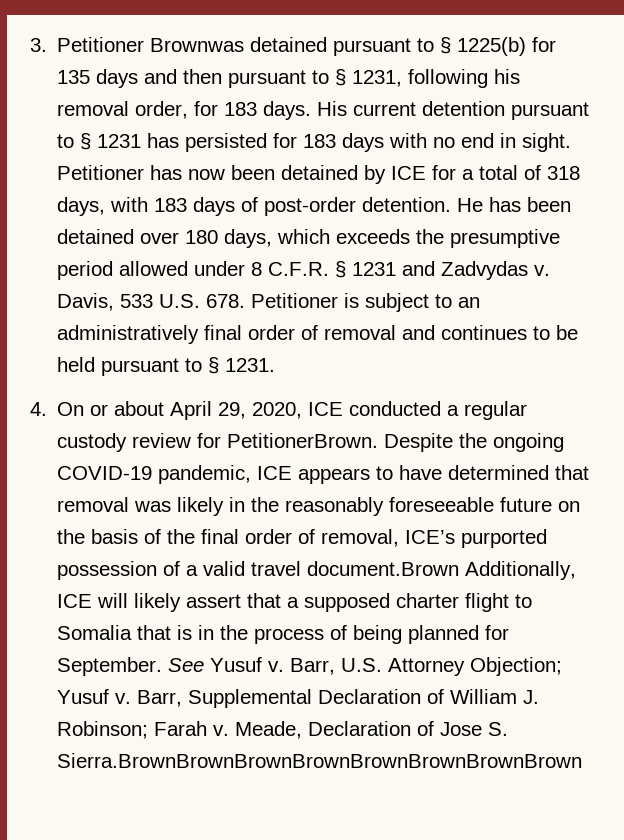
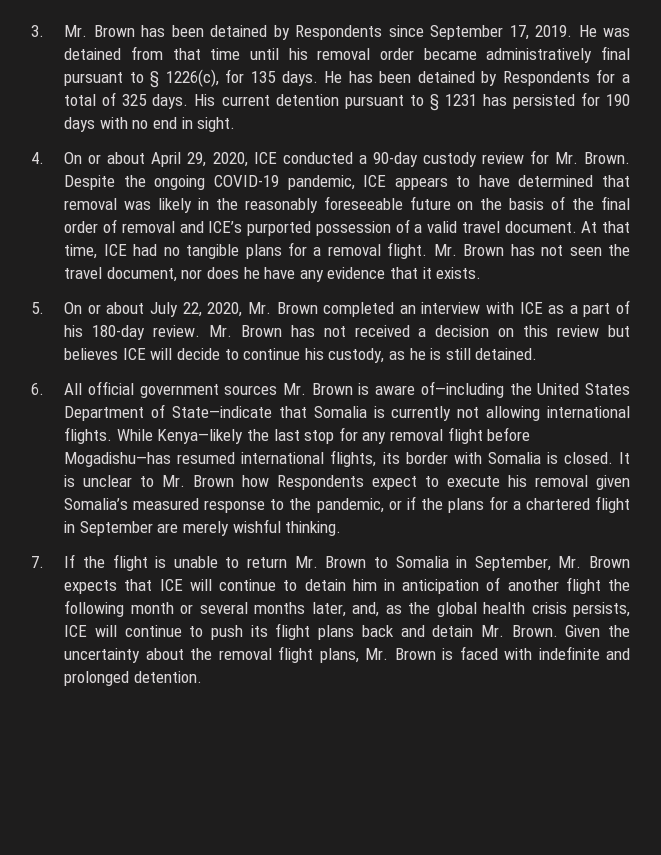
- 3. Petitioner Brownwas detained pursuant to § 1225(b) for 135 days and then pursuant to § 1231, following his removal order, for 183 days.
+ 3. Mr. Brown has been detained by Respondents since September 17, 2019. He was detained from that time until his removal order became administratively final pursuant to § 1226(c), for 135 days. He has been detained by Respondents for a total of 325 days.
- His current detention pursuant to § 1231 has persisted for 183 days with no end in sight. Petitioner has now been detained by ICE for a total of 318 days, with 183 days of post-order detention. He has been detained over 180 days, which exceeds the presumptive period allowed under 8 C.F.R. § 1231 and Zadvydas v. Davis, 533 U.S. 678. Petitioner is subject to an administratively final order of removal and continues to be held pursuant to § 1231.
+ His current detention pursuant to § 1231 has persisted for 190 days with no end in sight.
- 4. On or about April 29, 2020, ICE conducted a regular custody review for PetitionerBrown.
+ 4. On or about April 29, 2020, ICE conducted a 90-day custody review for Mr. Brown.
- Despite the ongoing COVID-19 pandemic, ICE appears to have determined that removal was likely in the reasonably foreseeable future on the basis of the final order of removal, ICE’s purported possession of a valid travel document.Brown Additionally, ICE will likely assert that a supposed charter flight to Somalia that is in the process of being planned for September. See Yusuf v. Barr, U.S. Attorney Objection; Yusuf v. Barr, Supplemental Declaration of William J. Robinson; Farah v. Meade, Declaration of Jose S. Sierra.BrownBrownBrownBrownBrownBrownBrownBrown
+ Despite the ongoing COVID-19 pandemic, ICE appears to have determined that removal was likely in the reasonably foreseeable future on the basis of the final order of removal and ICE’s purported possession of a valid travel document. At that time, ICE had no tangible plans for a removal flight. Mr. Brown has not seen the travel document, nor does he have any evidence that it exists.
+ 5. On or about July 22, 2020, Mr. Brown completed an interview with ICE as a part of his 180-day review. Mr. Brown has not received a decision on this review but believes ICE will decide to continue his custody, as he is still detained.
+ 6. All official government sources Mr. Brown is aware of—including the United States Department of State—indicate that Somalia is currently not allowing international flights. While Kenya—likely the last stop for any removal flight before Mogadishu—has resumed international flights, its border with Somalia is closed. It is unclear to Mr. Brown how Respondents expect to execute his removal given Somalia’s measured response to the pandemic, or if the plans for a chartered flight in September are merely wishful thinking.
+ 7. If the flight is unable to return Mr. Brown to Somalia in September, Mr. Brown expects that ICE will continue to detain him in anticipation of another flight the following month or several months later, and, as the global health crisis persists, ICE will continue to push its flight plans back and detain Mr. Brown. Given the uncertainty about the removal flight plans, Mr. Brown is faced with indefinite and prolonged detention.

